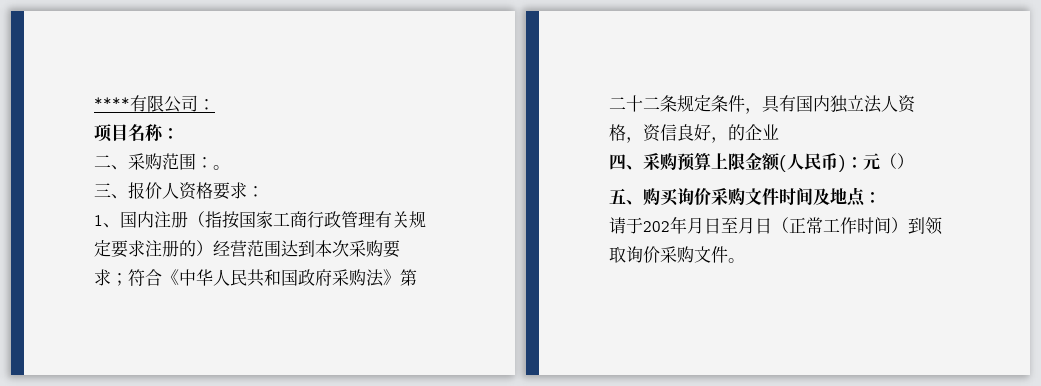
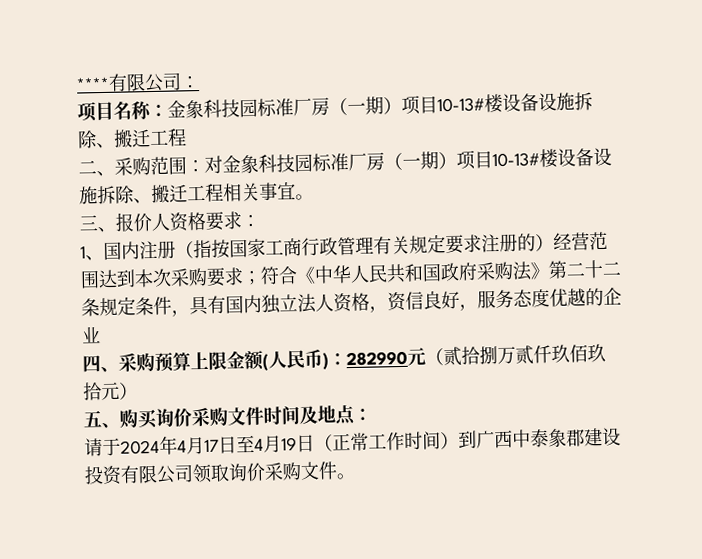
- 项目名称：
- 二、采购范围：。
+ 项目名称：金象科技园标准厂房（一期）项目10-13#楼设备设施拆除、搬迁工程
+ 二、采购范围：对金象科技园标准厂房（一期）项目10-13#楼设备设施拆除、搬迁工程相关事宜。
- 1、国内注册（指按国家工商行政管理有关规定要求注册的）经营范围达到本次采购要求；符合《中华人民共和国政府采购法》第二十二条规定条件，具有国内独立法人资格，资信良好，的企业
+ 1、国内注册（指按国家工商行政管理有关规定要求注册的）经营范围达到本次采购要求；符合《中华人民共和国政府采购法》第二十二条规定条件，具有国内独立法人资格，资信良好，服务态度优越的企业
- 四、采购预算上限金额(人民币)：元（）
+ 四、采购预算上限金额(人民币)：282990元（贰拾捌万贰仟玖佰玖拾元）
- 请于202年月日至月日（正常工作时间）到领取询价采购文件。
+ 请于2024年4月17日至4月19日（正常工作时间）到广西中泰象郡建设投资有限公司领取询价采购文件。

